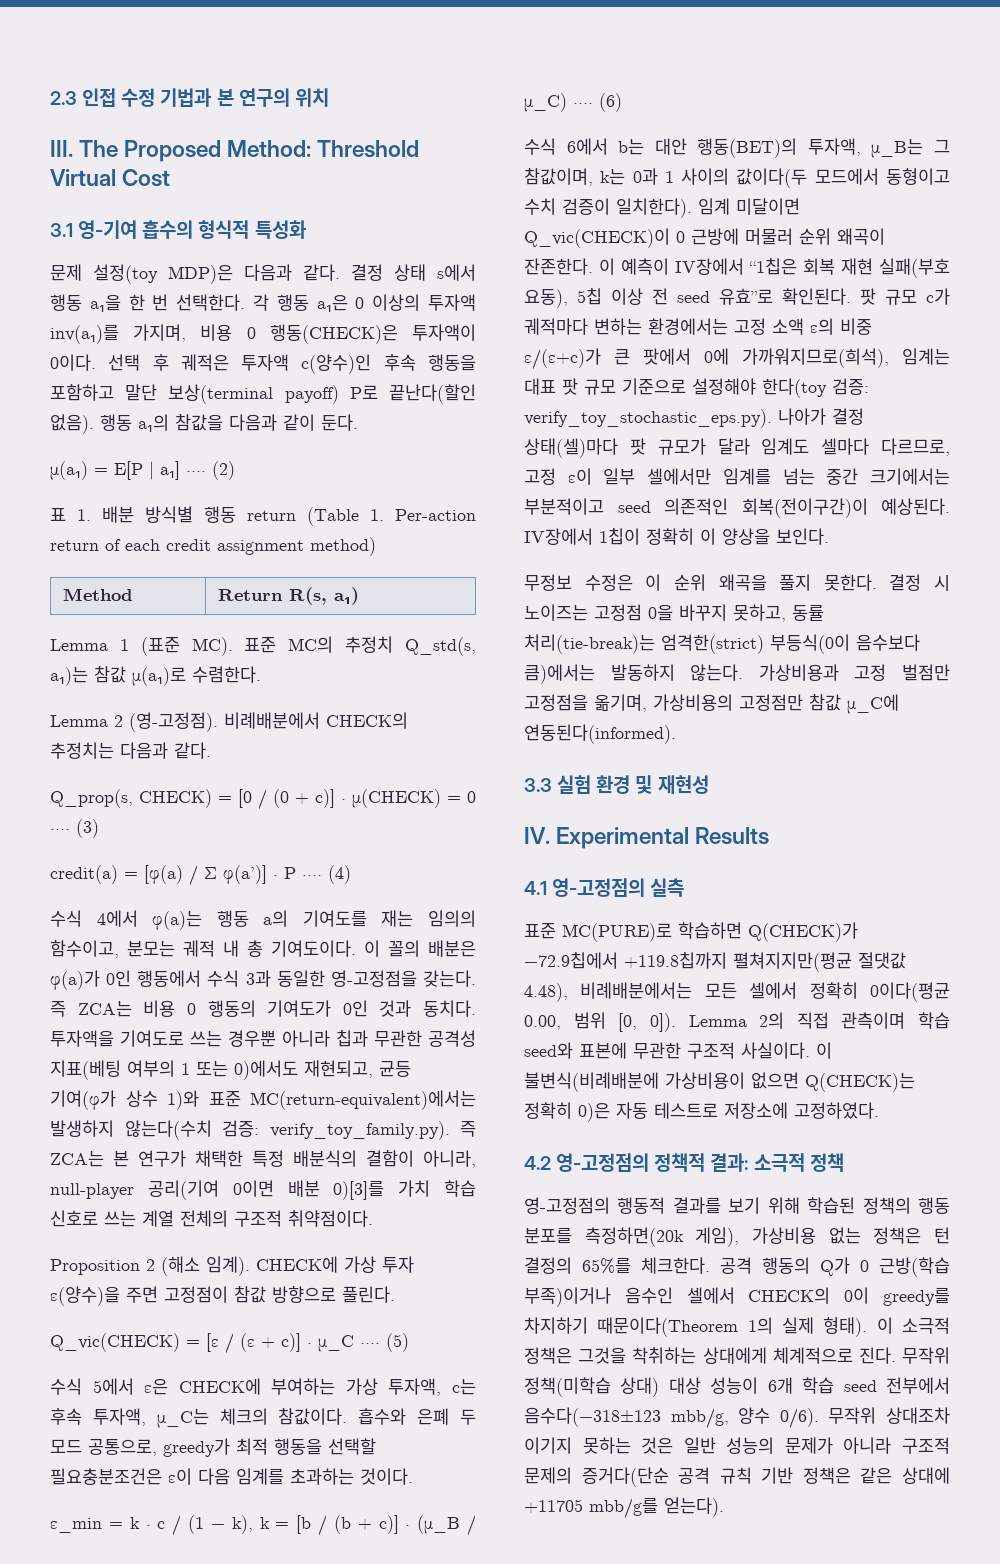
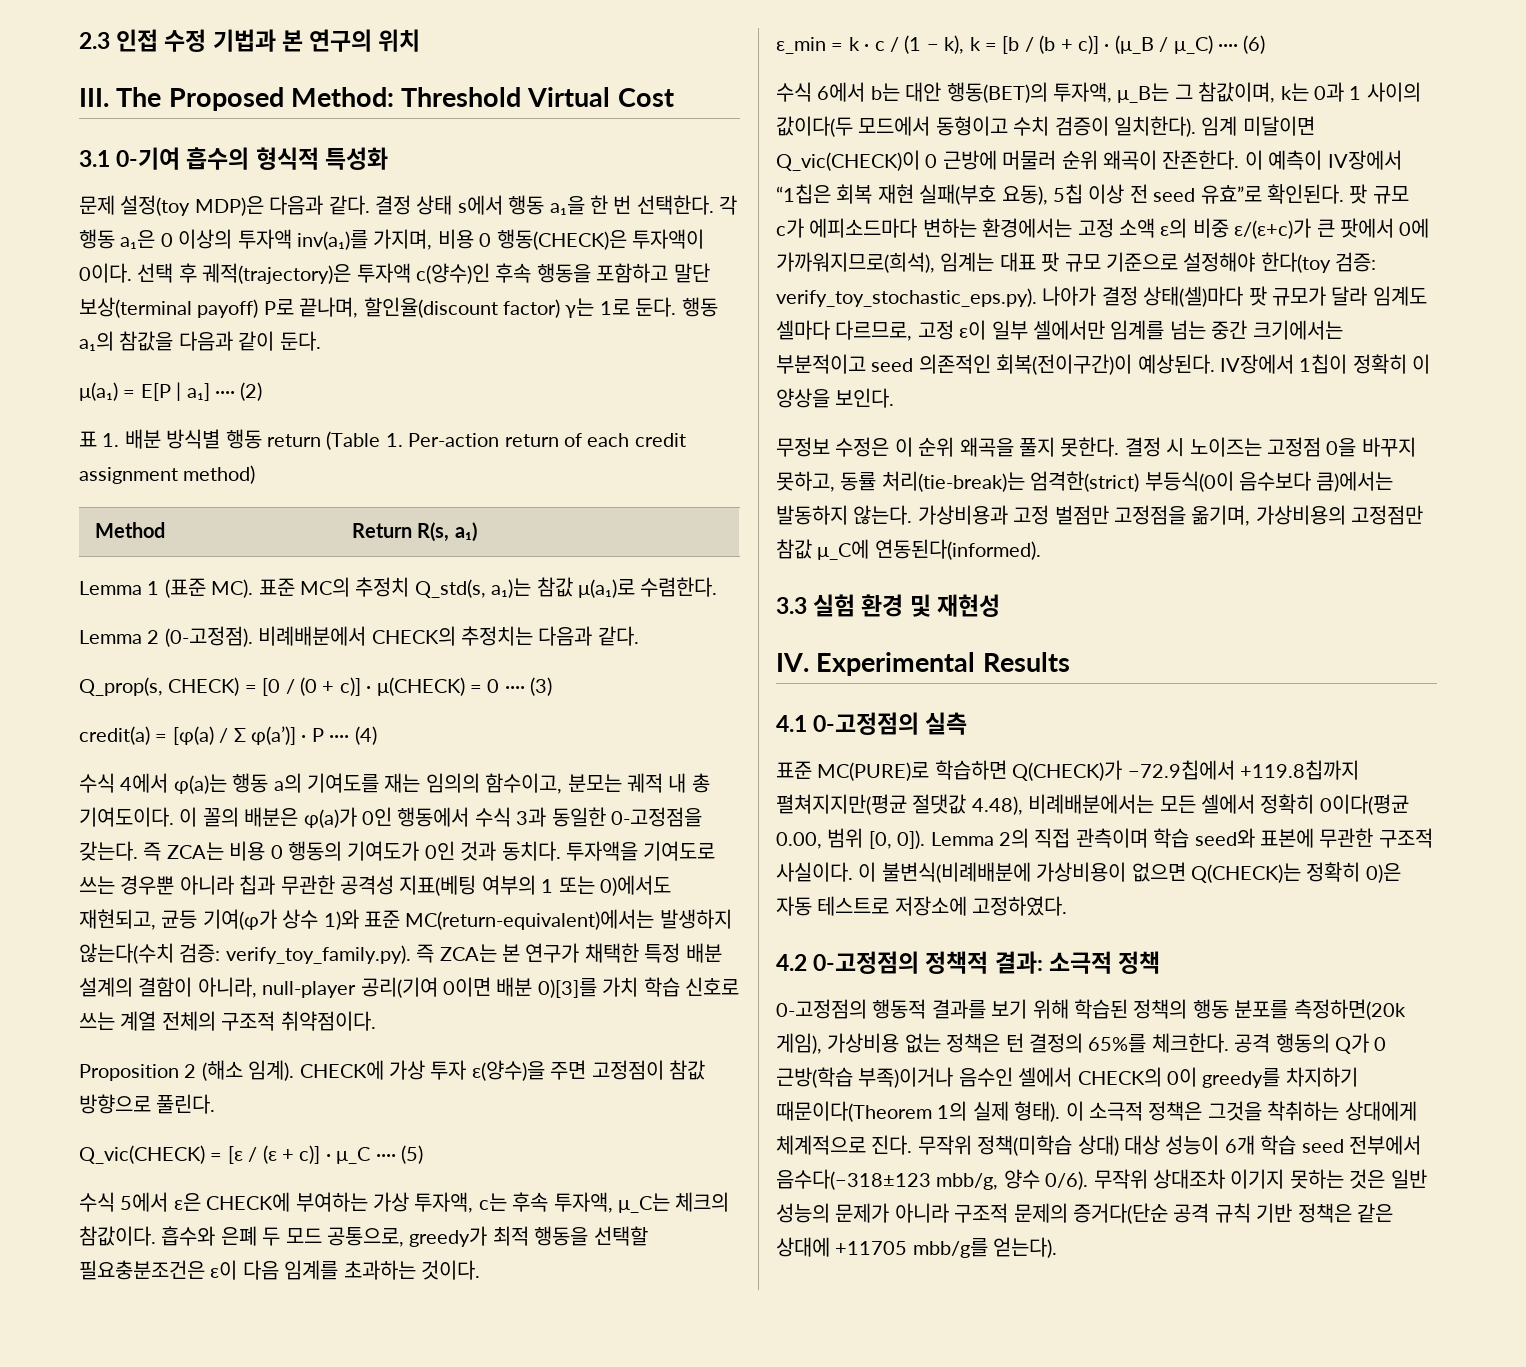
- 3.1 영-기여 흡수의 형식적 특성화
+ 3.1 0-기여 흡수의 형식적 특성화
- 선택 후 궤적은 투자액 c(양수)인 후속 행동을 포함하고 말단 보상(terminal payoff) P로 끝난다(할인 없음).
+ 선택 후 궤적(trajectory)은 투자액 c(양수)인 후속 행동을 포함하고 말단 보상(terminal payoff) P로 끝나며, 할인율(discount factor) γ는 1로 둔다.
- Lemma 2 (영-고정점).
+ Lemma 2 (0-고정점).
- 이 꼴의 배분은 φ(a)가 0인 행동에서 수식 3과 동일한 영-고정점을 갖는다.
+ 이 꼴의 배분은 φ(a)가 0인 행동에서 수식 3과 동일한 0-고정점을 갖는다.
- 투자액을 기여도로 쓰는 경우뿐 아니라 칩과 무관한 공격성 지표(베팅 여부의 1 또는 0)에서도 재현되고, 균등 기여(φ가 상수 1)와 표준 MC(return-equivalent)에서는 발생하지 않는다(수치 검증: verify_toy_family.py). 즉 ZCA는 본 연구가 채택한 특정 배분식의 결함이 아니라, null-player 공리(기여 0이면 배분 0)[3]를 가치 학습 신호로 쓰는 계열 전체의 구조적 취약점이다.
+ 투자액을 기여도로 쓰는 경우뿐 아니라 칩과 무관한 공격성 지표(베팅 여부의 1 또는 0)에서도 재현되고, 균등 기여(φ가 상수 1)와 표준 MC(return-equivalent)에서는 발생하지 않는다(수치 검증: verify_toy_family.py). 즉 ZCA는 본 연구가 채택한 특정 배분 설계의 결함이 아니라, null-player 공리(기여 0이면 배분 0)[3]를 가치 학습 신호로 쓰는 계열 전체의 구조적 취약점이다.
- 팟 규모 c가 궤적마다 변하는 환경에서는 고정 소액 ε의 비중 ε/(ε+c)가 큰 팟에서 0에 가까워지므로(희석), 임계는 대표 팟 규모 기준으로 설정해야 한다(toy 검증: verify_toy_stochastic_eps.py). 나아가 결정 상태(셀)마다 팟 규모가 달라 임계도 셀마다 다르므로, 고정 ε이 일부 셀에서만 임계를 넘는 중간 크기에서는 부분적이고 seed 의존적인 회복(전이구간)이 예상된다.
+ 팟 규모 c가 에피소드마다 변하는 환경에서는 고정 소액 ε의 비중 ε/(ε+c)가 큰 팟에서 0에 가까워지므로(희석), 임계는 대표 팟 규모 기준으로 설정해야 한다(toy 검증: verify_toy_stochastic_eps.py). 나아가 결정 상태(셀)마다 팟 규모가 달라 임계도 셀마다 다르므로, 고정 ε이 일부 셀에서만 임계를 넘는 중간 크기에서는 부분적이고 seed 의존적인 회복(전이구간)이 예상된다.
- 4.1 영-고정점의 실측
+ 4.1 0-고정점의 실측
- 4.2 영-고정점의 정책적 결과: 소극적 정책
+ 4.2 0-고정점의 정책적 결과: 소극적 정책
- 영-고정점의 행동적 결과를 보기 위해 학습된 정책의 행동 분포를 측정하면(20k 게임), 가상비용 없는 정책은 턴 결정의 65%를 체크한다.
+ 0-고정점의 행동적 결과를 보기 위해 학습된 정책의 행동 분포를 측정하면(20k 게임), 가상비용 없는 정책은 턴 결정의 65%를 체크한다.

